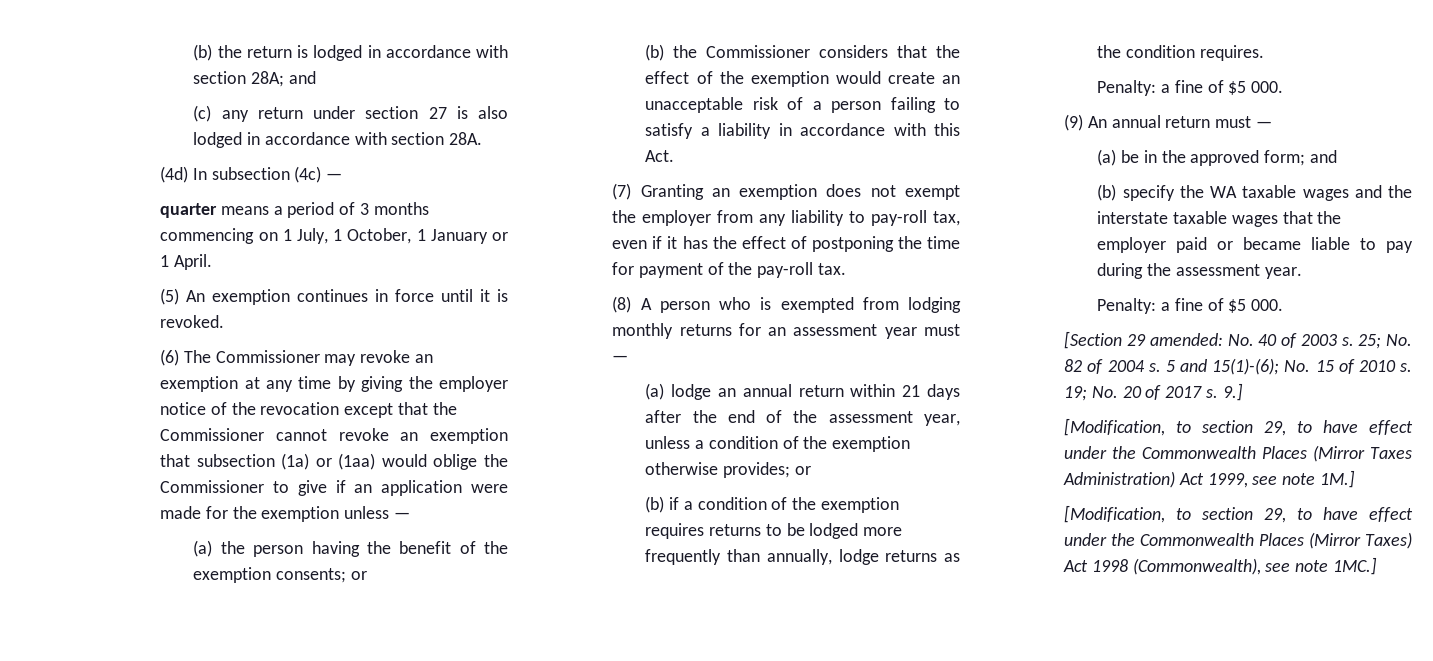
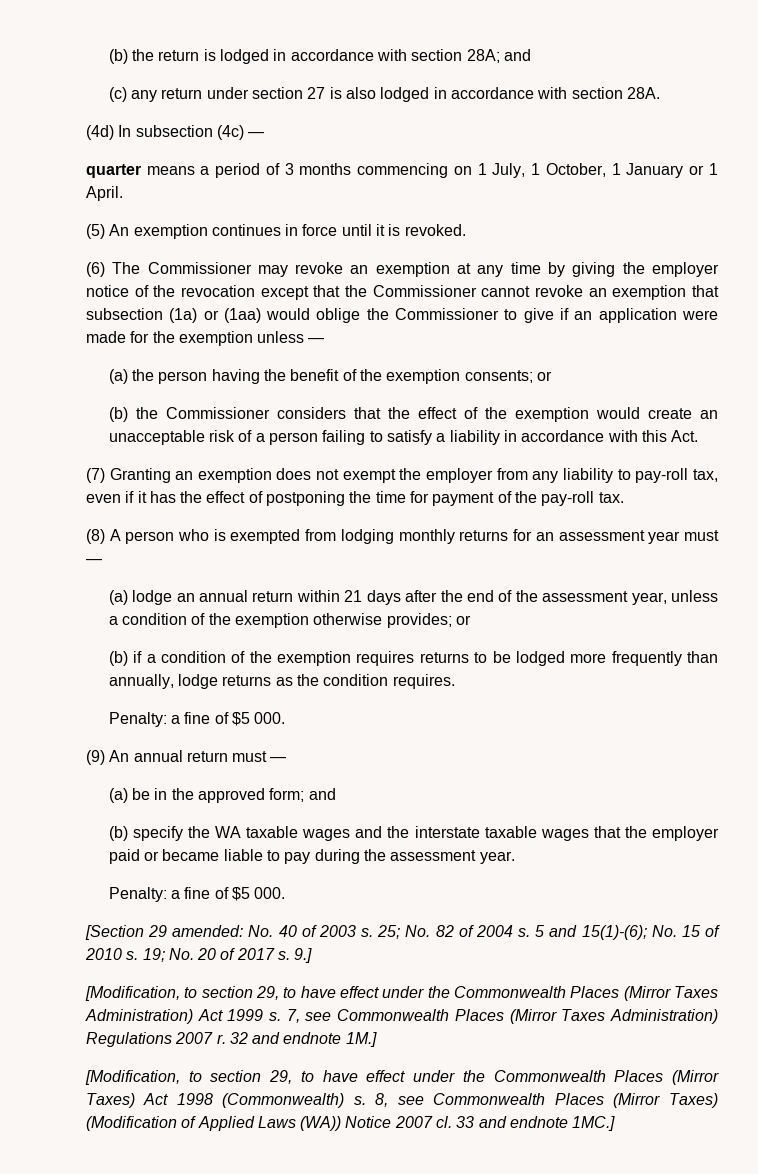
- [Modification, to section 29, to have effect under the Commonwealth Places (Mirror Taxes Administration) Act 1999, see note 1M.]
+ [Modification, to section 29, to have effect under the Commonwealth Places (Mirror Taxes Administration) Act 1999 s. 7, see Commonwealth Places (Mirror Taxes Administration) Regulations 2007 r. 32 and endnote 1M.]
- [Modification, to section 29, to have effect under the Commonwealth Places (Mirror Taxes) Act 1998 (Commonwealth), see note 1MC.]
+ [Modification, to section 29, to have effect under the Commonwealth Places (Mirror Taxes) Act 1998 (Commonwealth) s. 8, see Commonwealth Places (Mirror Taxes) (Modification of Applied Laws (WA)) Notice 2007 cl. 33 and endnote 1MC.]

